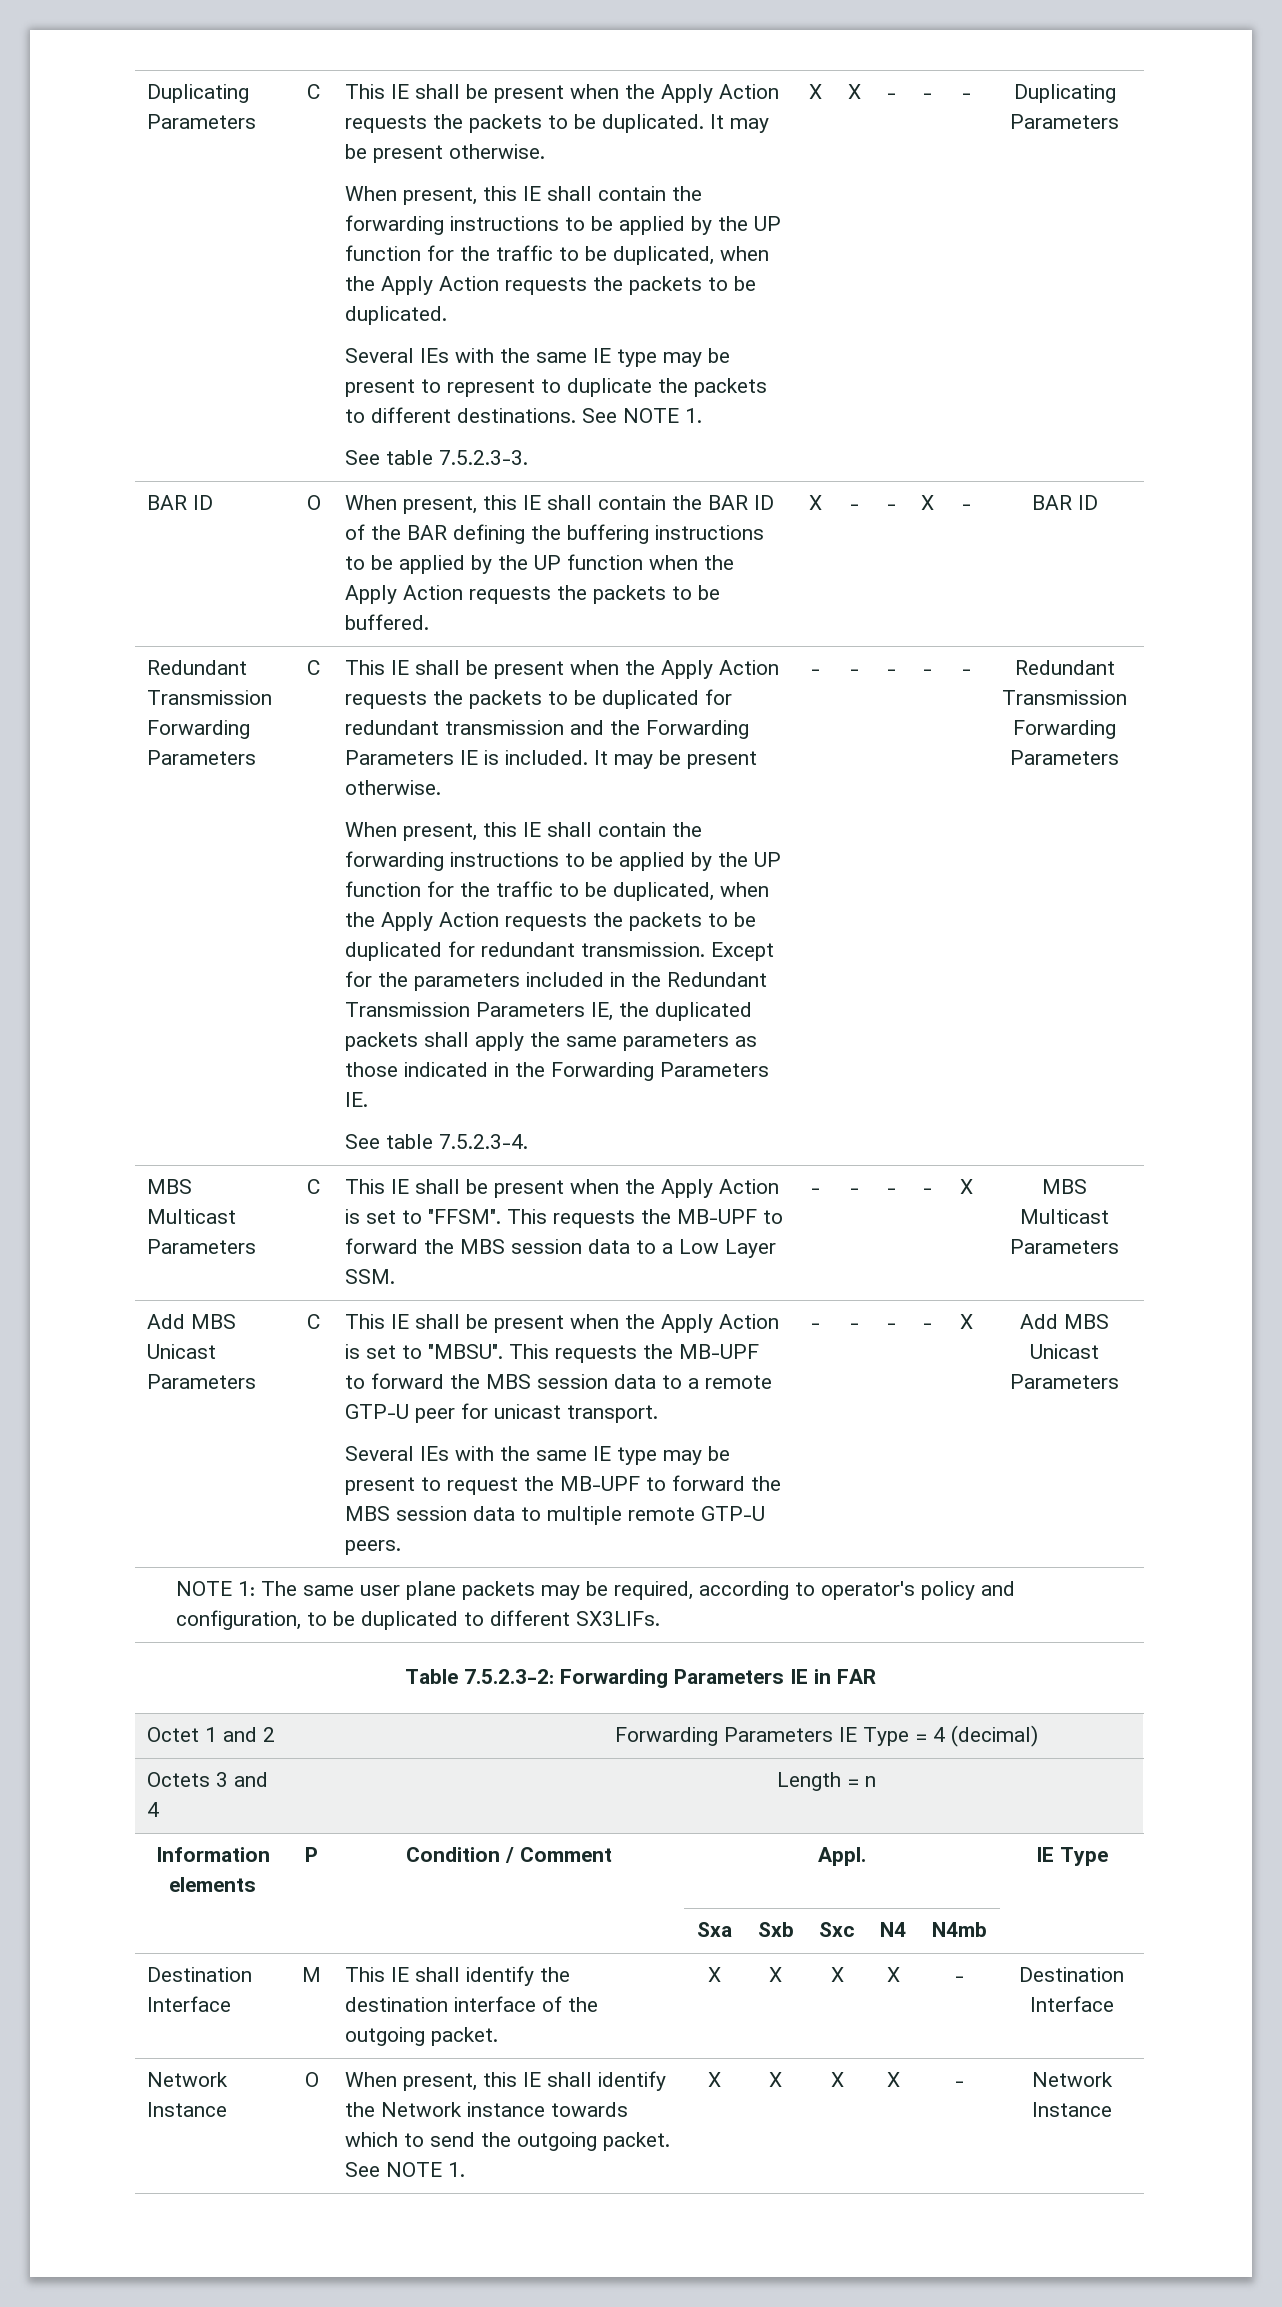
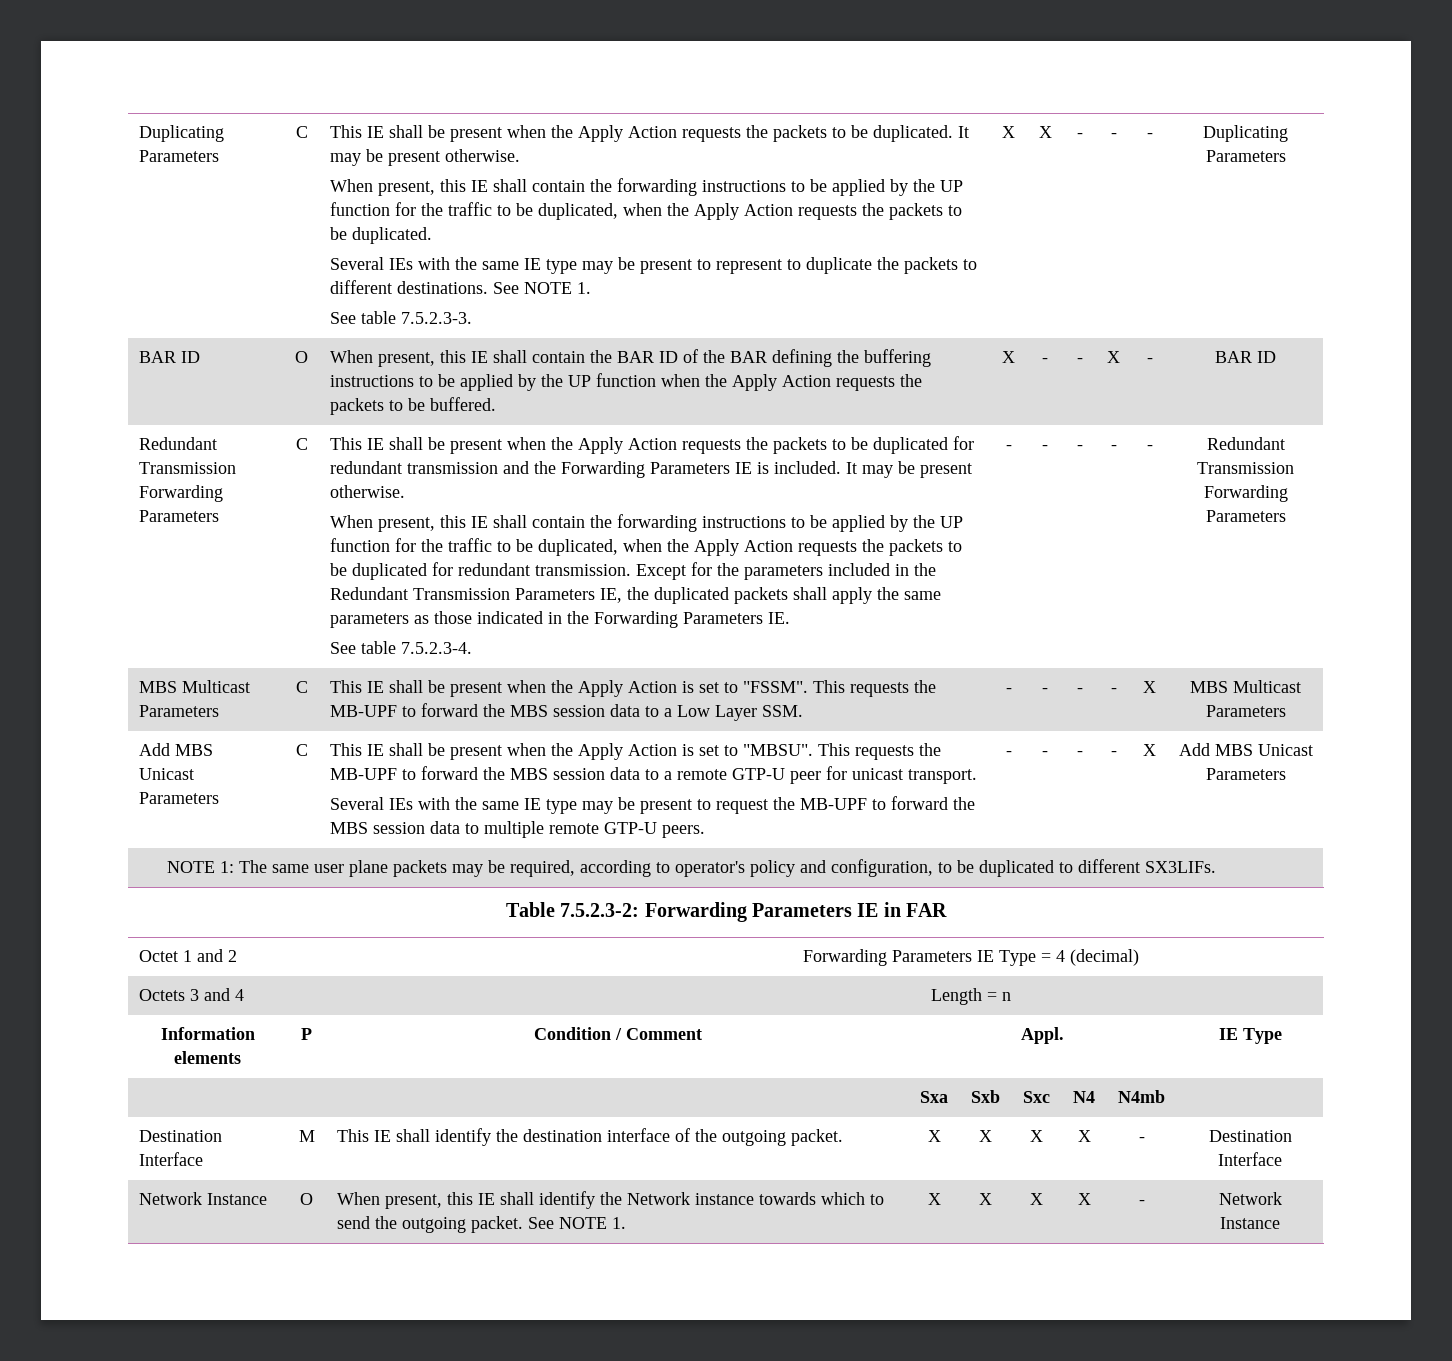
- MBS Multicast Parameters | C | This IE shall be present when the Apply Action is set to "FFSM". This requests the MB-UPF to forward the MBS session data to a Low Layer SSM. | - | - | - | - | X | MBS Multicast Parameters
+ MBS Multicast Parameters | C | This IE shall be present when the Apply Action is set to "FSSM". This requests the MB-UPF to forward the MBS session data to a Low Layer SSM. | - | - | - | - | X | MBS Multicast Parameters

